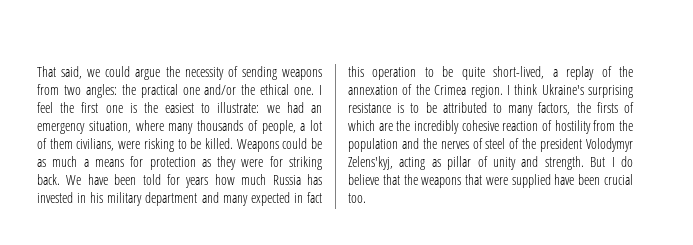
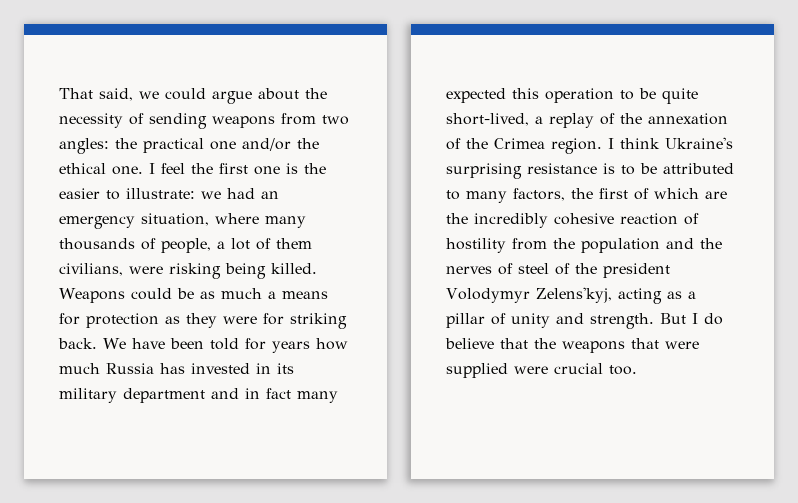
- That said, we could argue the necessity of sending weapons from two angles: the practical one and/or the ethical one.
+ That said, we could argue about the necessity of sending weapons from two angles: the practical one and/or the ethical one.
- I feel the first one is the easiest to illustrate: we had an emergency situation, where many thousands of people, a lot of them civilians, were risking to be killed.
+ I feel the first one is the easier to illustrate: we had an emergency situation, where many thousands of people, a lot of them civilians, were risking being killed.
- We have been told for years how much Russia has invested in his military department and many expected in fact this operation to be quite short-lived, a replay of the annexation of the Crimea region.
+ We have been told for years how much Russia has invested in its military department and in fact many expected this operation to be quite short-lived, a replay of the annexation of the Crimea region.
- I think Ukraine's surprising resistance is to be attributed to many factors, the firsts of which are the incredibly cohesive reaction of hostility from the population and the nerves of steel of the president Volodymyr Zelens'kyj, acting as pillar of unity and strength.
+ I think Ukraine's surprising resistance is to be attributed to many factors, the first of which are the incredibly cohesive reaction of hostility from the population and the nerves of steel of the president Volodymyr Zelens'kyj, acting as a pillar of unity and strength.
- But I do believe that the weapons that were supplied have been crucial too.
+ But I do believe that the weapons that were supplied were crucial too.

